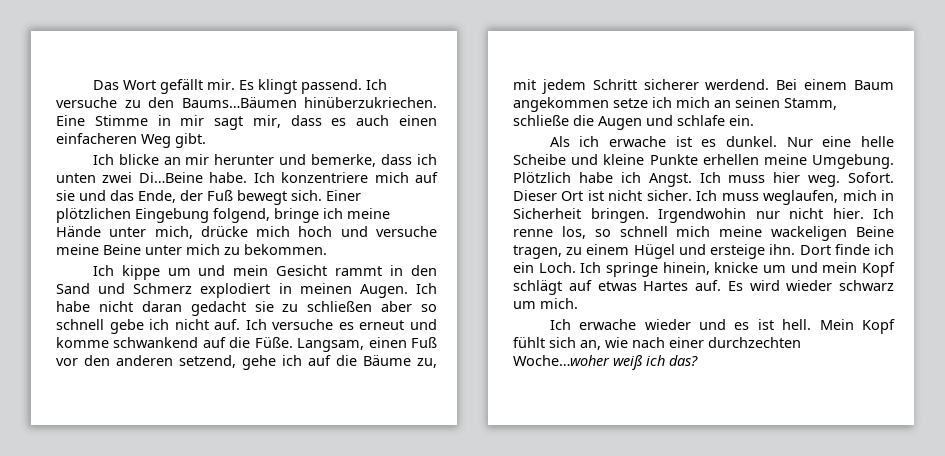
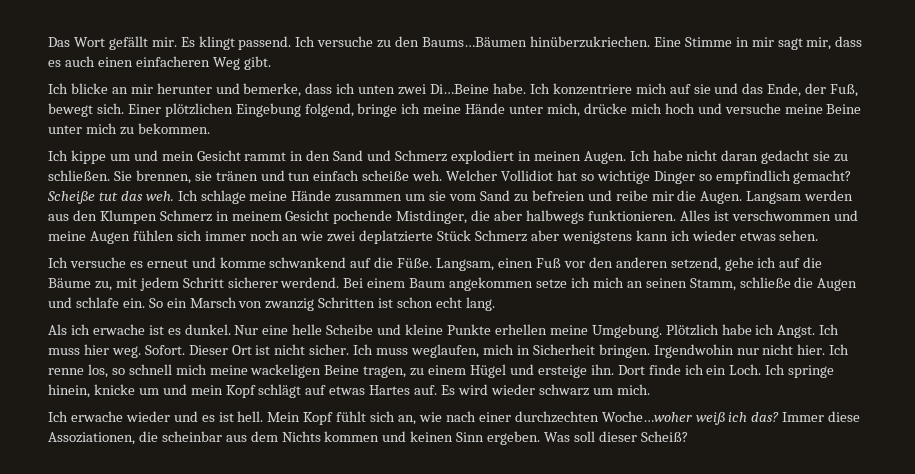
- Ich konzentriere mich auf sie und das Ende, der Fuß bewegt sich.
+ Ich konzentriere mich auf sie und das Ende, der Fuß, bewegt sich.
- Ich habe nicht daran gedacht sie zu schließen aber so schnell gebe ich nicht auf. Ich versuche es erneut und komme schwankend auf die Füße.
+ Ich habe nicht daran gedacht sie zu schließen. Sie brennen, sie tränen und tun einfach scheiße weh. Welcher Vollidiot hat so wichtige Dinger so empfindlich gemacht? Scheiße tut das weh. Ich schlage meine Hände zusammen um sie vom Sand zu befreien und reibe mir die Augen. Langsam werden aus den Klumpen Schmerz in meinem Gesicht pochende Mistdinger, die aber halbwegs funktionieren. Alles ist verschwommen und meine Augen fühlen sich immer noch an wie zwei deplatzierte Stück Schmerz aber wenigstens kann ich wieder etwas sehen.
+ Ich versuche es erneut und komme schwankend auf die Füße.
+ So ein Marsch von zwanzig Schritten ist schon echt lang.
+ Immer diese Assoziationen, die scheinbar aus dem Nichts kommen und keinen Sinn ergeben. Was soll dieser Scheiß?

